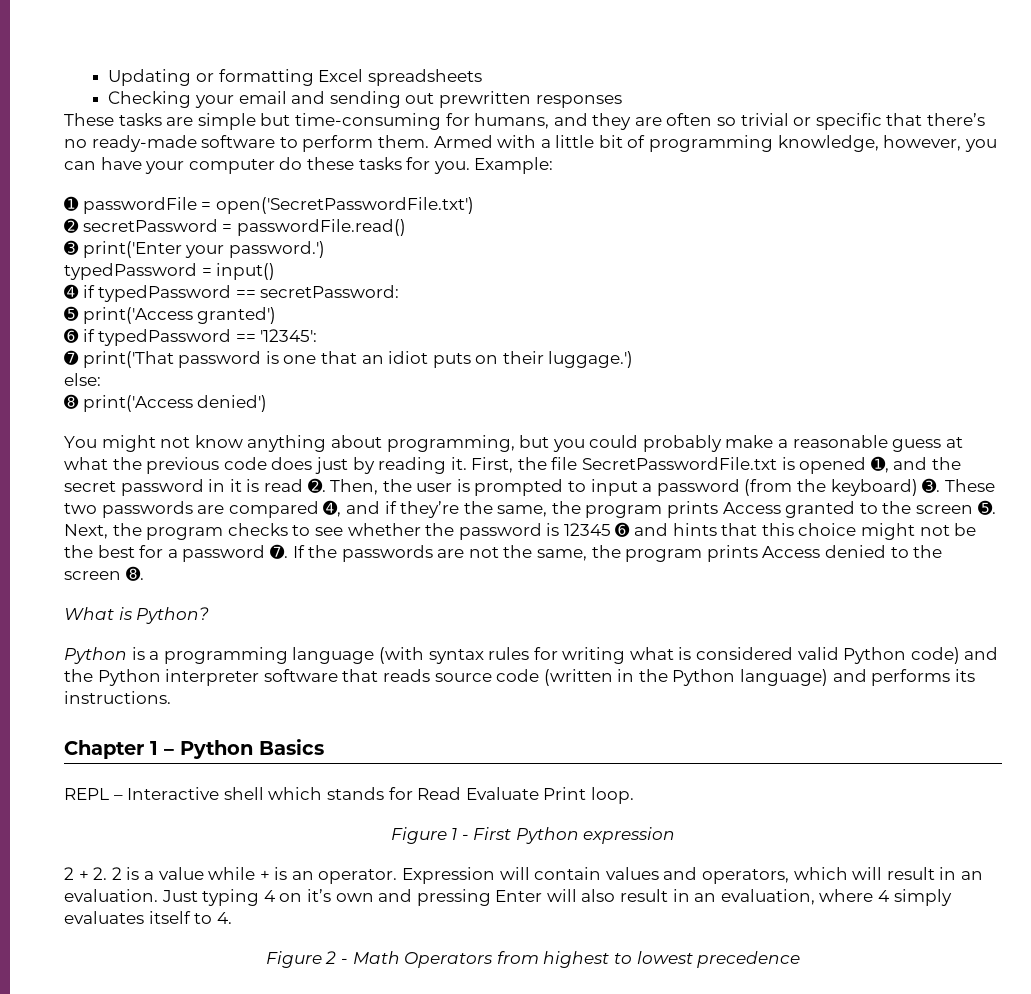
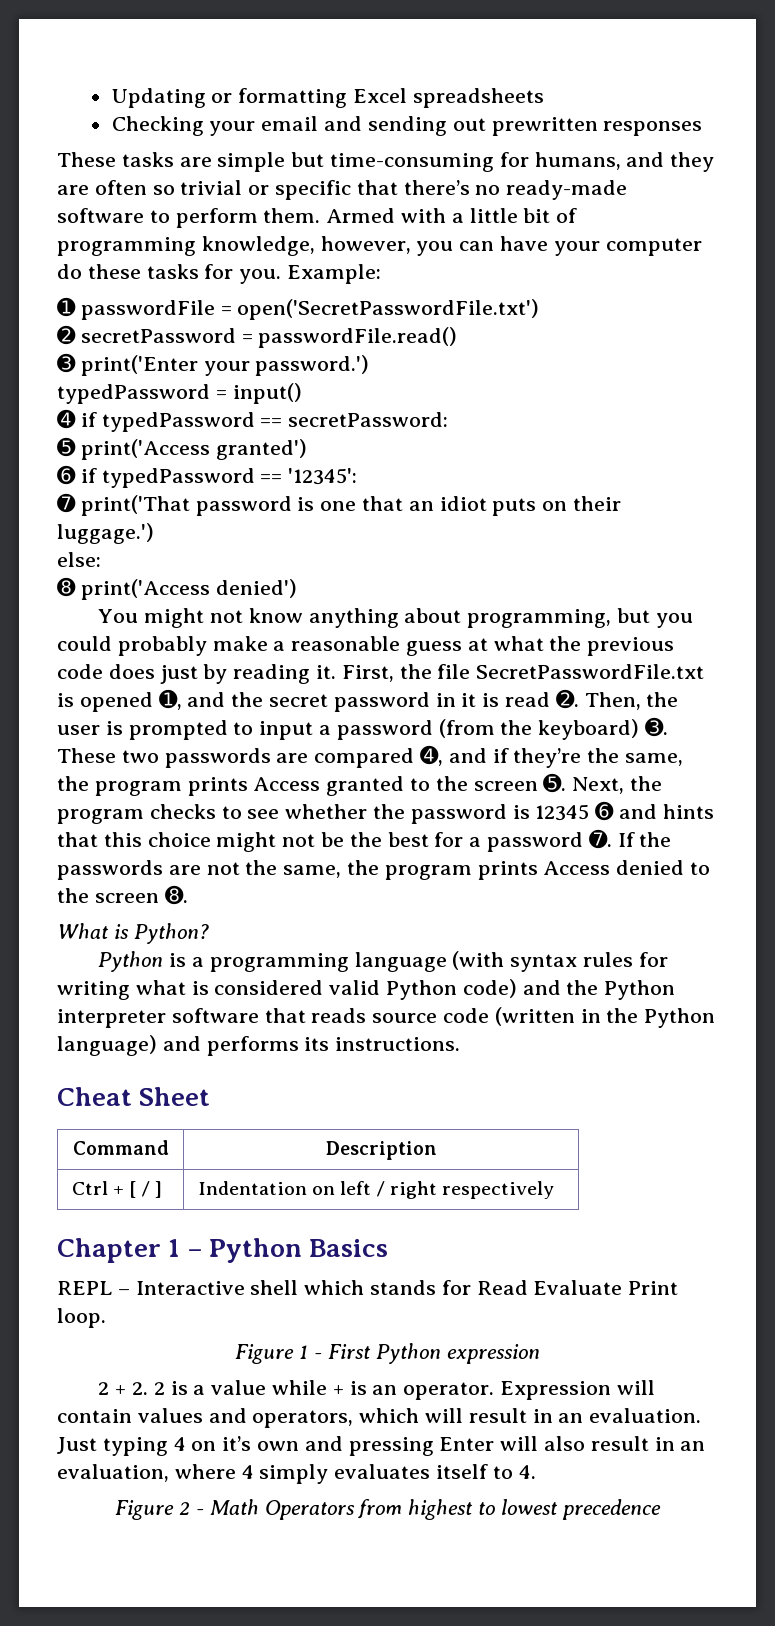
+ Cheat Sheet
+ Command | Description
+ Ctrl + [ / ] | Indentation on left / right respectively

